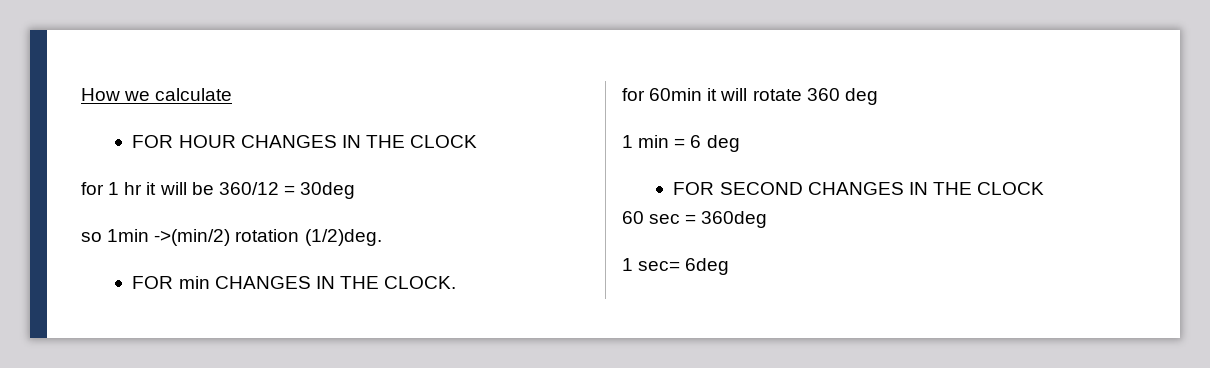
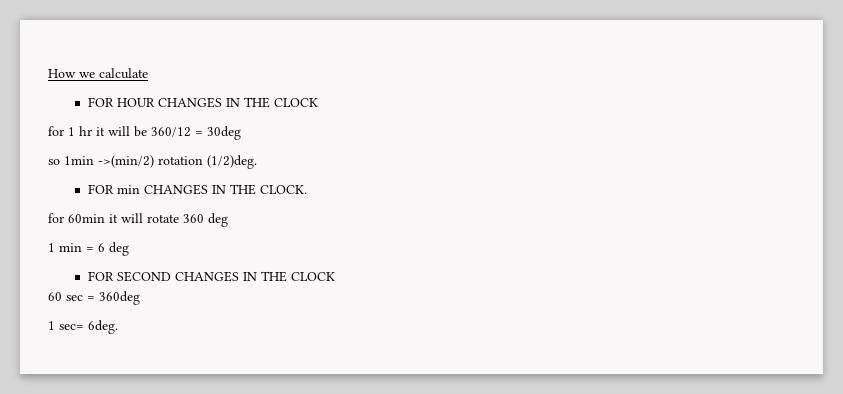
- 1 sec= 6deg
+ 1 sec= 6deg.

